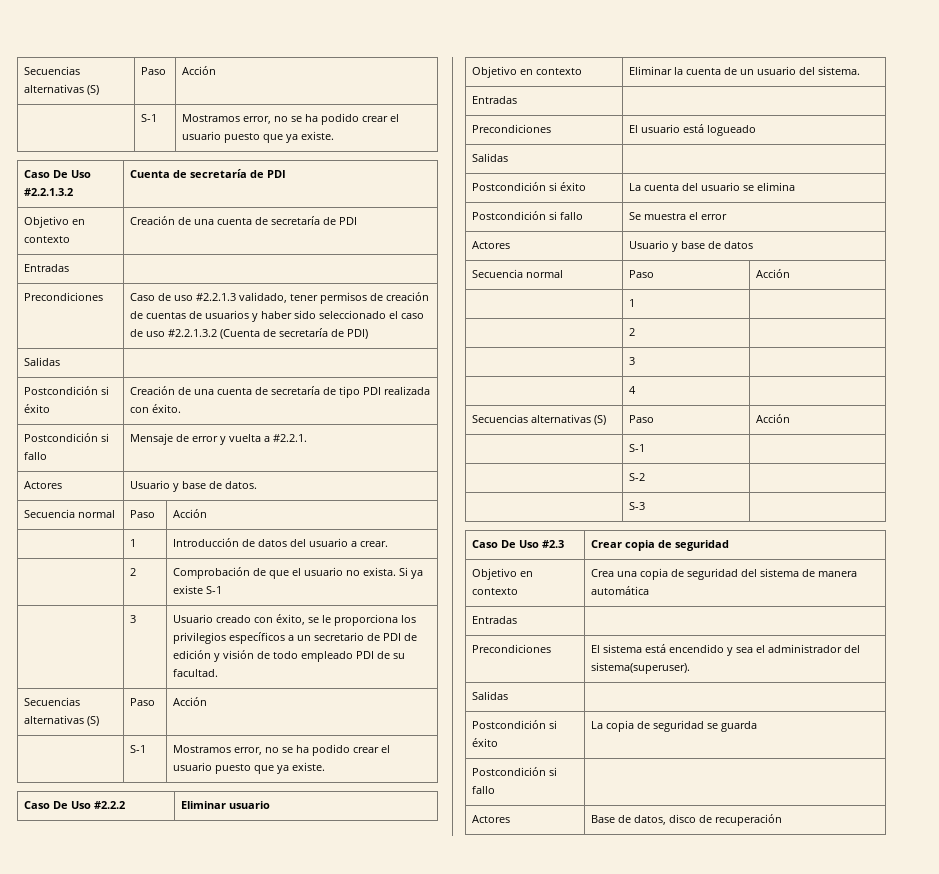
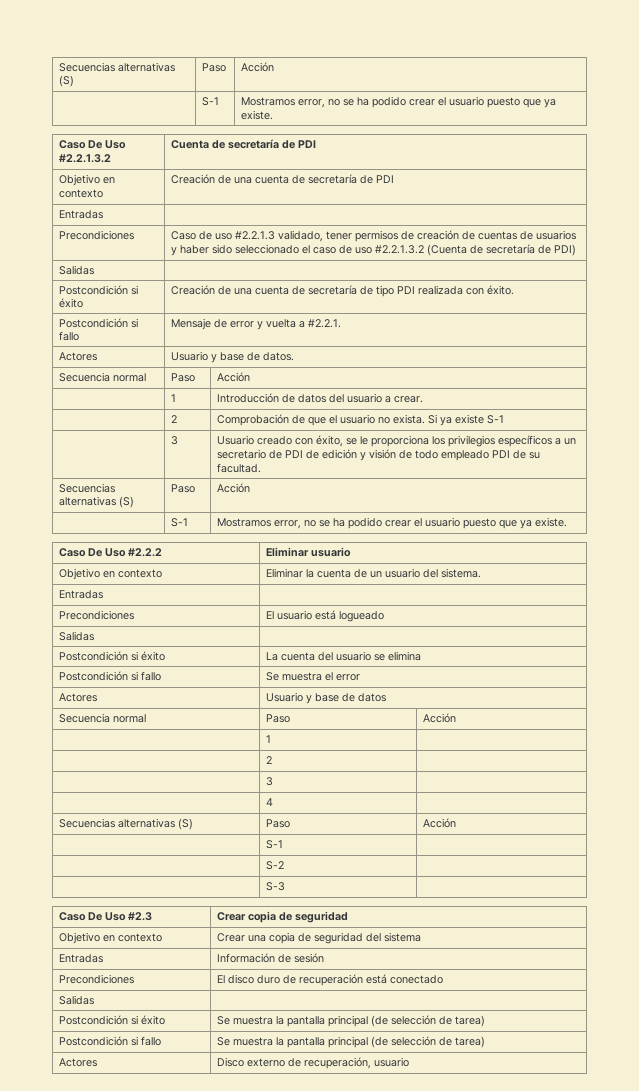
- Objetivo en contexto | Crea una copia de seguridad del sistema de manera automática
- Entradas |
- Precondiciones | El sistema está encendido y sea el administrador del sistema(superuser).
+ Objetivo en contexto | Crear una copia de seguridad del sistema
+ Entradas | Información de sesión
+ Precondiciones | El disco duro de recuperación está conectado
  Salidas |
- Postcondición si éxito | La copia de seguridad se guarda
- Postcondición si fallo |
- Actores | Base de datos, disco de recuperación
+ Postcondición si éxito | Se muestra la pantalla principal (de selección de tarea)
+ Postcondición si fallo | Se muestra la pantalla principal (de selección de tarea)
+ Actores | Disco externo de recuperación, usuario

